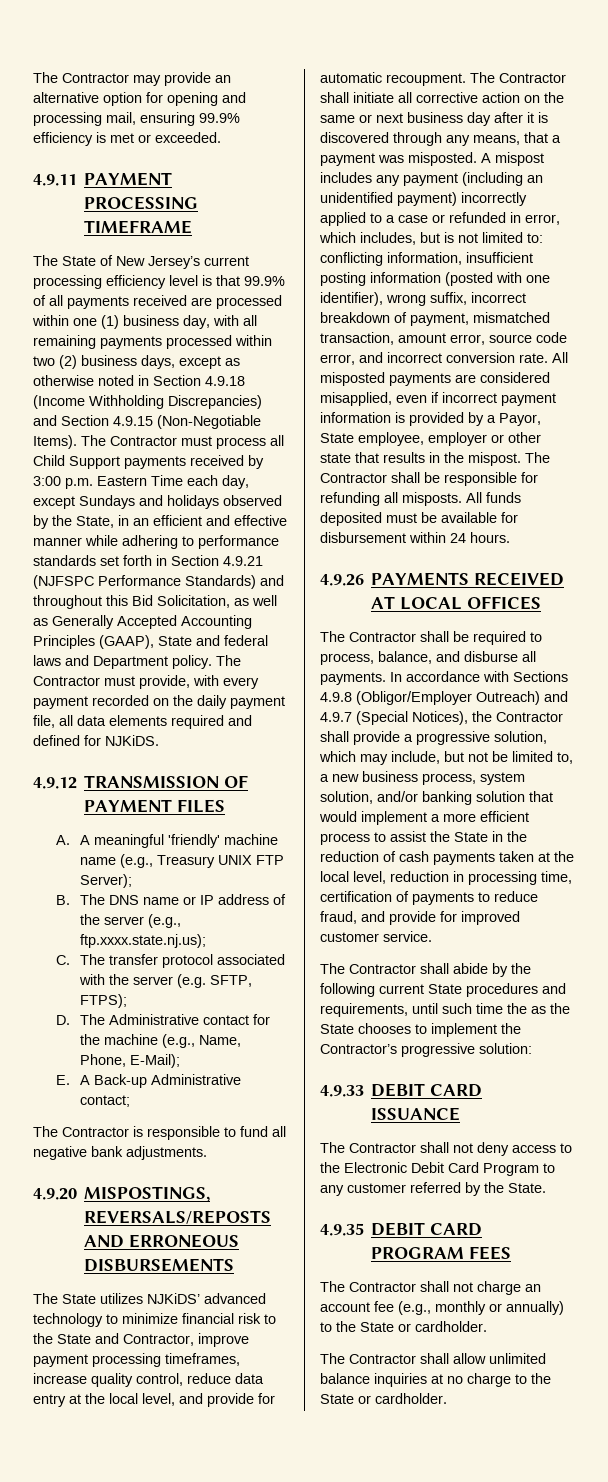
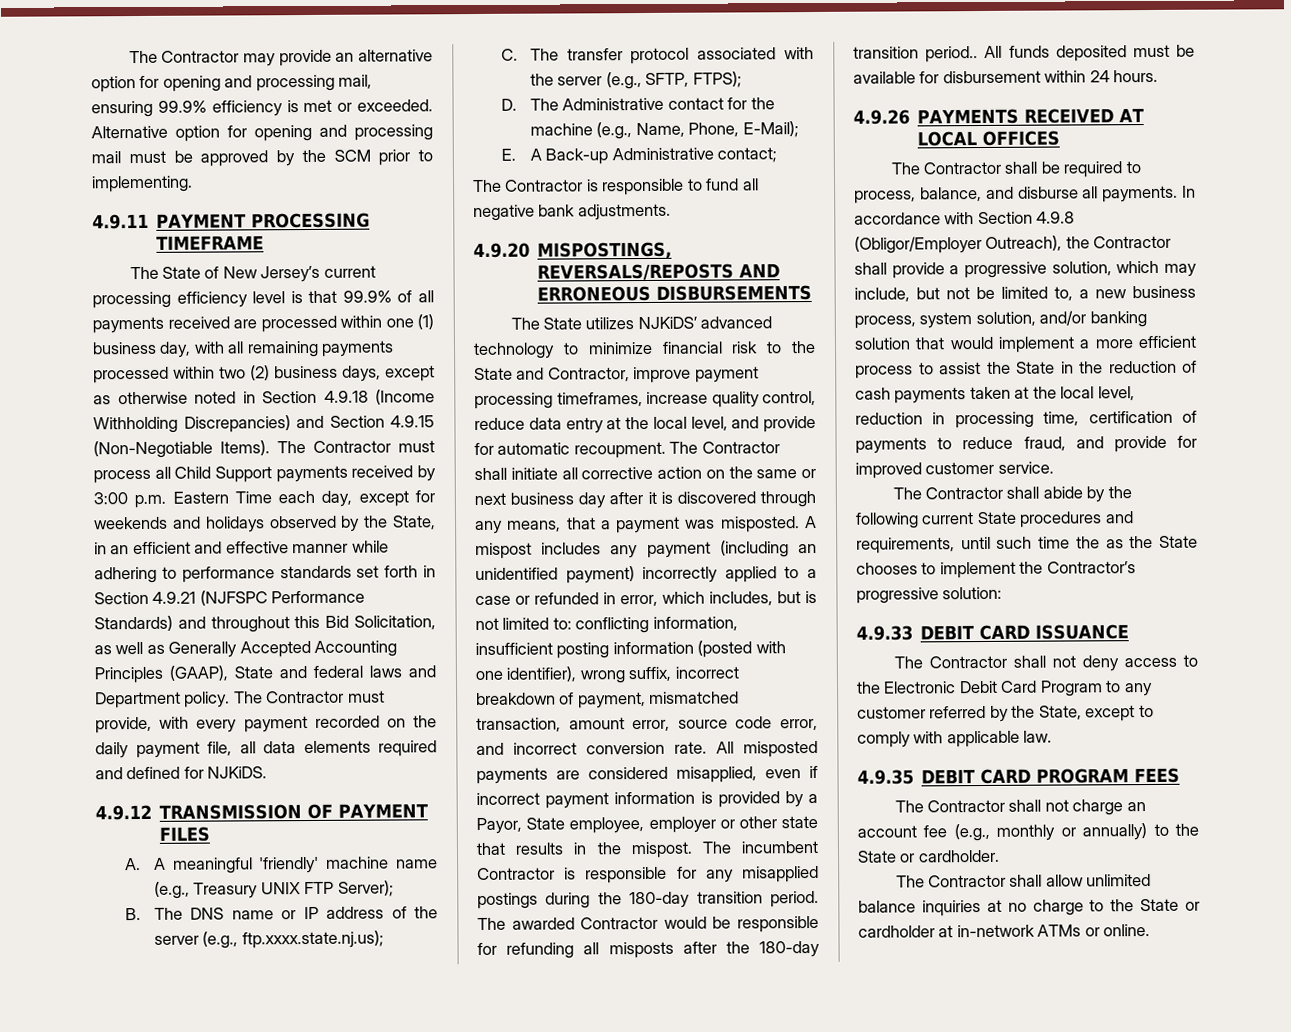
+ Alternative option for opening and processing mail must be approved by the SCM prior to implementing.
- The Contractor must process all Child Support payments received by 3:00 p.m. Eastern Time each day, except Sundays and holidays observed by the State, in an efficient and effective manner while adhering to performance standards set forth in Section 4.9.21 (NJFSPC Performance Standards) and throughout this Bid Solicitation, as well as Generally Accepted Accounting Principles (GAAP), State and federal laws and Department policy.
+ The Contractor must process all Child Support payments received by 3:00 p.m. Eastern Time each day, except for weekends and holidays observed by the State, in an efficient and effective manner while adhering to performance standards set forth in Section 4.9.21 (NJFSPC Performance Standards) and throughout this Bid Solicitation, as well as Generally Accepted Accounting Principles (GAAP), State and federal laws and Department policy.
- C. The transfer protocol associated with the server (e.g. SFTP, FTPS);
+ C. The transfer protocol associated with the server (e.g., SFTP, FTPS);
- The Contractor shall be responsible for refunding all misposts.
+ The incumbent Contractor is responsible for any misapplied postings during the 180-day transition period. The awarded Contractor would be responsible for refunding all misposts after the 180-day transition period..
- In accordance with Sections 4.9.8 (Obligor/Employer Outreach) and 4.9.7 (Special Notices), the Contractor shall provide a progressive solution, which may include, but not be limited to, a new business process, system solution, and/or banking solution that would implement a more efficient process to assist the State in the reduction of cash payments taken at the local level, reduction in processing time, certification of payments to reduce fraud, and provide for improved customer service.
+ In accordance with Section 4.9.8 (Obligor/Employer Outreach), the Contractor shall provide a progressive solution, which may include, but not be limited to, a new business process, system solution, and/or banking solution that would implement a more efficient process to assist the State in the reduction of cash payments taken at the local level, reduction in processing time, certification of payments to reduce fraud, and provide for improved customer service.
- The Contractor shall not deny access to the Electronic Debit Card Program to any customer referred by the State.
+ The Contractor shall not deny access to the Electronic Debit Card Program to any customer referred by the State, except to comply with applicable law.
- The Contractor shall allow unlimited balance inquiries at no charge to the State or cardholder.
+ The Contractor shall allow unlimited balance inquiries at no charge to the State or cardholder at in-network ATMs or online.

